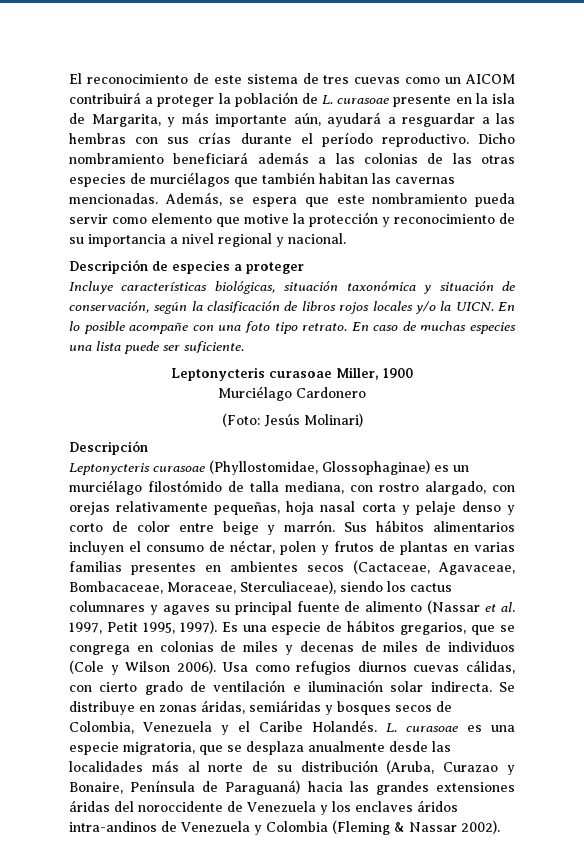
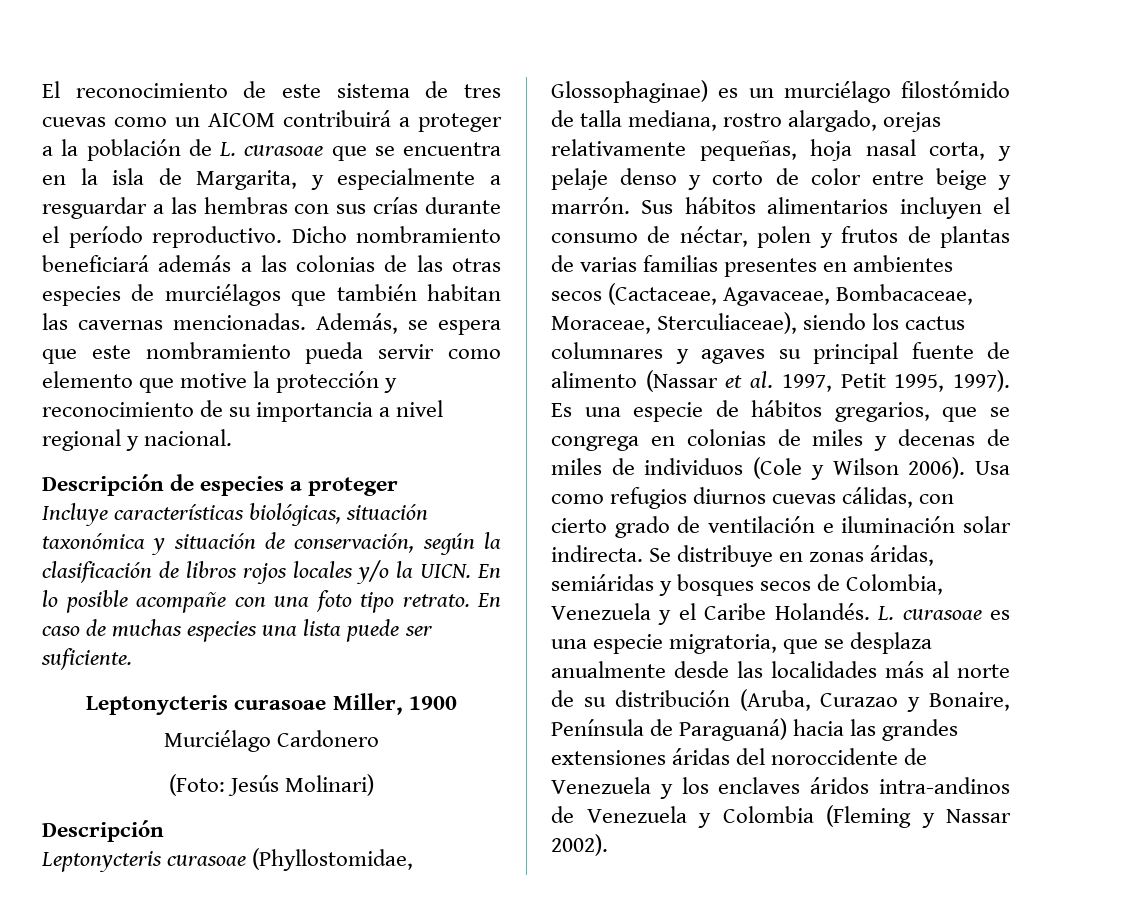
- El reconocimiento de este sistema de tres cuevas como un AICOM contribuirá a proteger la población de L. curasoae presente en la isla de Margarita, y más importante aún, ayudará a resguardar a las hembras con sus crías durante el período reproductivo.
+ El reconocimiento de este sistema de tres cuevas como un AICOM contribuirá a proteger a la población de L. curasoae que se encuentra en la isla de Margarita, y especialmente a resguardar a las hembras con sus crías durante el período reproductivo.
- Leptonycteris curasoae (Phyllostomidae, Glossophaginae) es un murciélago filostómido de talla mediana, con rostro alargado, con orejas relativamente pequeñas, hoja nasal corta y pelaje denso y corto de color entre beige y marrón.
+ Leptonycteris curasoae (Phyllostomidae, Glossophaginae) es un murciélago filostómido de talla mediana, rostro alargado, orejas relativamente pequeñas, hoja nasal corta, y pelaje denso y corto de color entre beige y marrón.
- Sus hábitos alimentarios incluyen el consumo de néctar, polen y frutos de plantas en varias familias presentes en ambientes secos (Cactaceae, Agavaceae, Bombacaceae, Moraceae, Sterculiaceae), siendo los cactus columnares y agaves su principal fuente de alimento (Nassar et al. 1997, Petit 1995, 1997).
+ Sus hábitos alimentarios incluyen el consumo de néctar, polen y frutos de plantas de varias familias presentes en ambientes secos (Cactaceae, Agavaceae, Bombacaceae, Moraceae, Sterculiaceae), siendo los cactus columnares y agaves su principal fuente de alimento (Nassar et al. 1997, Petit 1995, 1997).
- L. curasoae es una especie migratoria, que se desplaza anualmente desde las localidades más al norte de su distribución (Aruba, Curazao y Bonaire, Península de Paraguaná) hacia las grandes extensiones áridas del noroccidente de Venezuela y los enclaves áridos intra-andinos de Venezuela y Colombia (Fleming & Nassar 2002).
+ L. curasoae es una especie migratoria, que se desplaza anualmente desde las localidades más al norte de su distribución (Aruba, Curazao y Bonaire, Península de Paraguaná) hacia las grandes extensiones áridas del noroccidente de Venezuela y los enclaves áridos intra-andinos de Venezuela y Colombia (Fleming y Nassar 2002).

